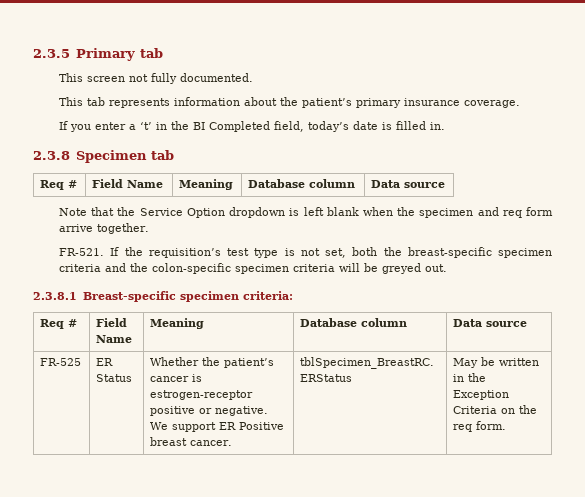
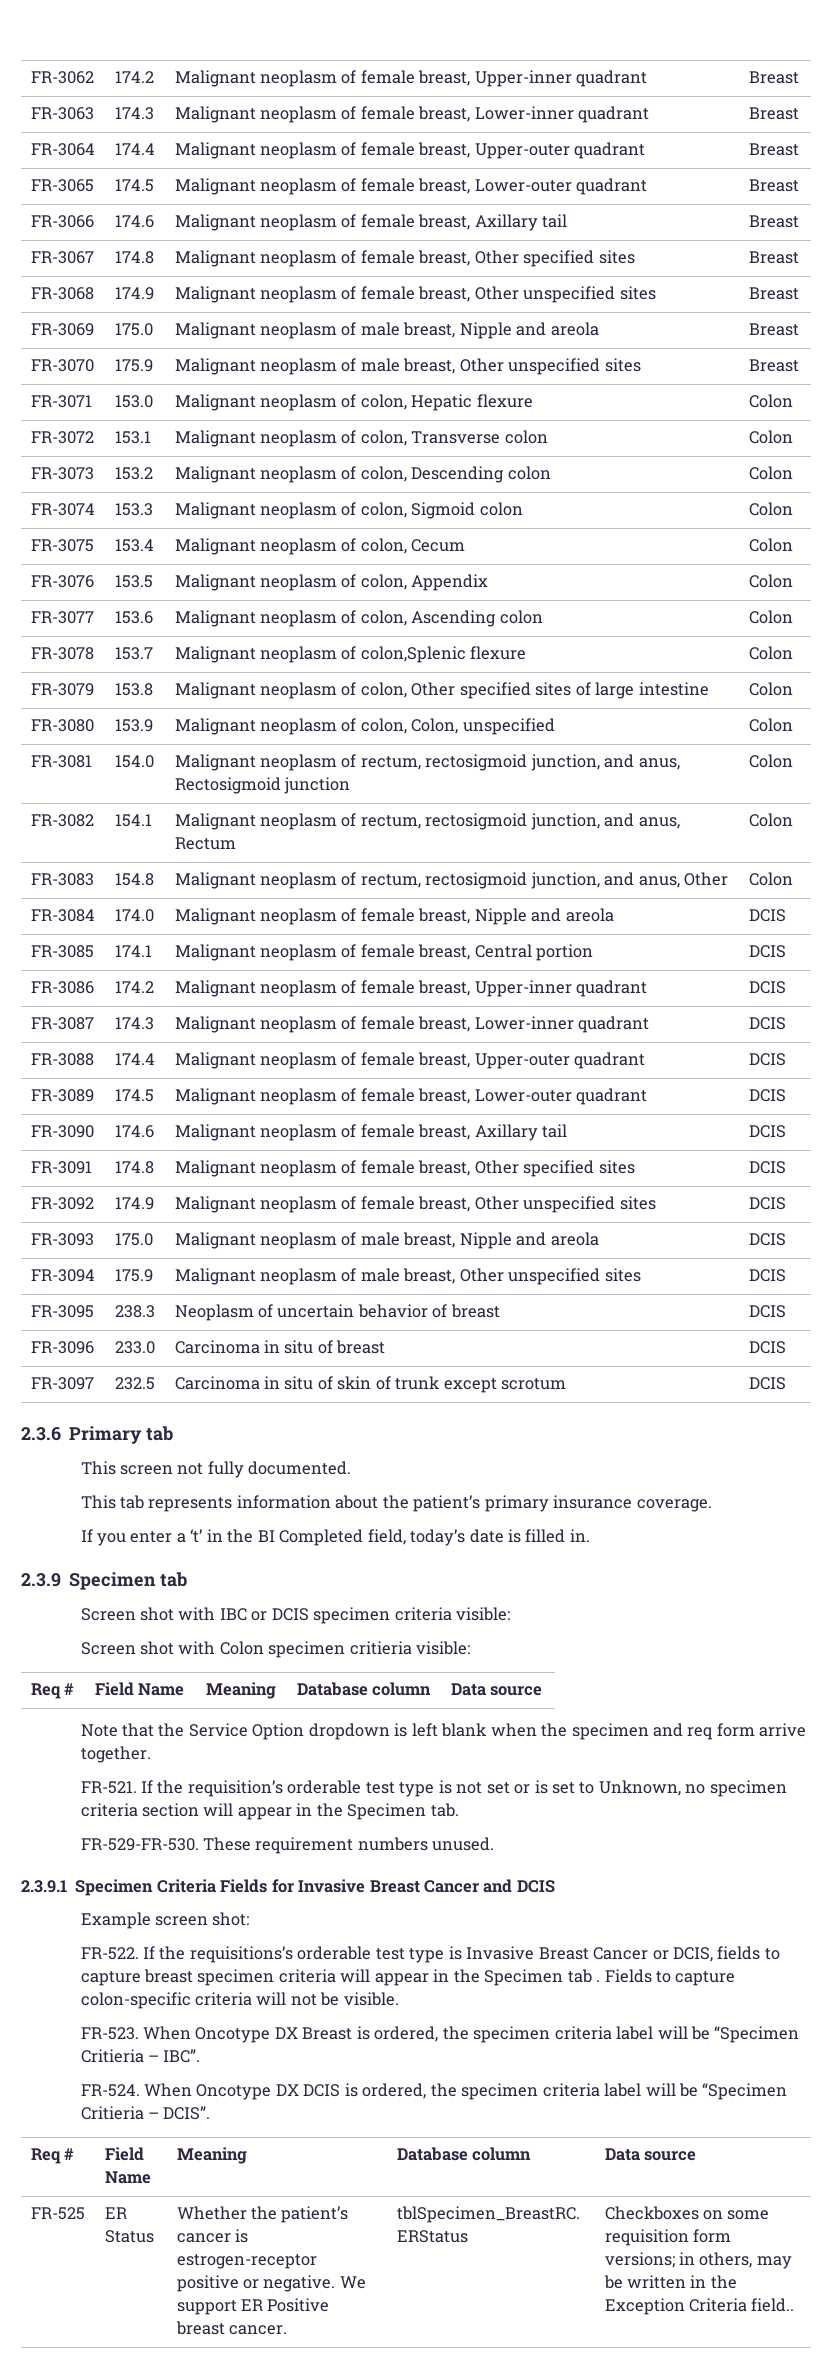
- 2.3.5 Primary tab
+ FR-3062 | 174.2 | Malignant neoplasm of female breast, Upper-inner quadrant | Breast
+ FR-3063 | 174.3 | Malignant neoplasm of female breast, Lower-inner quadrant | Breast
+ FR-3064 | 174.4 | Malignant neoplasm of female breast, Upper-outer quadrant | Breast
+ FR-3065 | 174.5 | Malignant neoplasm of female breast, Lower-outer quadrant | Breast
+ FR-3066 | 174.6 | Malignant neoplasm of female breast, Axillary tail | Breast
+ FR-3067 | 174.8 | Malignant neoplasm of female breast, Other specified sites | Breast
+ FR-3068 | 174.9 | Malignant neoplasm of female breast, Other unspecified sites | Breast
+ FR-3069 | 175.0 | Malignant neoplasm of male breast, Nipple and areola | Breast
+ FR-3070 | 175.9 | Malignant neoplasm of male breast, Other unspecified sites | Breast
+ FR-3071 | 153.0 | Malignant neoplasm of colon, Hepatic flexure | Colon
+ FR-3072 | 153.1 | Malignant neoplasm of colon, Transverse colon | Colon
+ FR-3073 | 153.2 | Malignant neoplasm of colon, Descending colon | Colon
+ FR-3074 | 153.3 | Malignant neoplasm of colon, Sigmoid colon | Colon
+ FR-3075 | 153.4 | Malignant neoplasm of colon, Cecum | Colon
+ FR-3076 | 153.5 | Malignant neoplasm of colon, Appendix | Colon
+ FR-3077 | 153.6 | Malignant neoplasm of colon, Ascending colon | Colon
+ FR-3078 | 153.7 | Malignant neoplasm of colon,Splenic flexure | Colon
+ FR-3079 | 153.8 | Malignant neoplasm of colon, Other specified sites of large intestine | Colon
+ FR-3080 | 153.9 | Malignant neoplasm of colon, Colon, unspecified | Colon
+ FR-3081 | 154.0 | Malignant neoplasm of rectum, rectosigmoid junction, and anus, Rectosigmoid junction | Colon
+ FR-3082 | 154.1 | Malignant neoplasm of rectum, rectosigmoid junction, and anus, Rectum | Colon
+ FR-3083 | 154.8 | Malignant neoplasm of rectum, rectosigmoid junction, and anus, Other | Colon
+ FR-3084 | 174.0 | Malignant neoplasm of female breast, Nipple and areola | DCIS
+ FR-3085 | 174.1 | Malignant neoplasm of female breast, Central portion | DCIS
+ FR-3086 | 174.2 | Malignant neoplasm of female breast, Upper-inner quadrant | DCIS
+ FR-3087 | 174.3 | Malignant neoplasm of female breast, Lower-inner quadrant | DCIS
+ FR-3088 | 174.4 | Malignant neoplasm of female breast, Upper-outer quadrant | DCIS
+ FR-3089 | 174.5 | Malignant neoplasm of female breast, Lower-outer quadrant | DCIS
+ FR-3090 | 174.6 | Malignant neoplasm of female breast, Axillary tail | DCIS
+ FR-3091 | 174.8 | Malignant neoplasm of female breast, Other specified sites | DCIS
+ FR-3092 | 174.9 | Malignant neoplasm of female breast, Other unspecified sites | DCIS
+ FR-3093 | 175.0 | Malignant neoplasm of male breast, Nipple and areola | DCIS
+ FR-3094 | 175.9 | Malignant neoplasm of male breast, Other unspecified sites | DCIS
+ FR-3095 | 238.3 | Neoplasm of uncertain behavior of breast | DCIS
+ FR-3096 | 233.0 | Carcinoma in situ of breast | DCIS
+ FR-3097 | 232.5 | Carcinoma in situ of skin of trunk except scrotum | DCIS
+ 2.3.6 Primary tab
- 2.3.8 Specimen tab
+ 2.3.9 Specimen tab
+ Screen shot with IBC or DCIS specimen criteria visible:
+ Screen shot with Colon specimen critieria visible:
- If the requisition’s test type is not set, both the breast-specific specimen criteria and the colon-specific specimen criteria will be greyed out.
- 2.3.8.1 Breast-specific specimen criteria:
+ If the requisition’s orderable test type is not set or is set to Unknown, no specimen criteria section will appear in the Specimen tab.
+ FR-529-FR-530. These requirement numbers unused.
+ 2.3.9.1 Specimen Criteria Fields for Invasive Breast Cancer and DCIS
+ Example screen shot:
+ FR-522. If the requisitions’s orderable test type is Invasive Breast Cancer or DCIS, fields to capture breast specimen criteria will appear in the Specimen tab . Fields to capture colon-specific criteria will not be visible.
+ FR-523. When Oncotype DX Breast is ordered, the specimen criteria label will be “Specimen Critieria – IBC”.
+ FR-524. When Oncotype DX DCIS is ordered, the specimen criteria label will be “Specimen Critieria – DCIS”.
- FR-525 | ER Status | Whether the patient’s cancer is estrogen-receptor positive or negative. We support ER Positive breast cancer. | tblSpecimen_BreastRC. ERStatus | May be written in the Exception Criteria on the req form.
+ FR-525 | ER Status | Whether the patient’s cancer is estrogen-receptor positive or negative. We support ER Positive breast cancer. | tblSpecimen_BreastRC. ERStatus | Checkboxes on some requisition form versions; in others, may be written in the Exception Criteria field..

